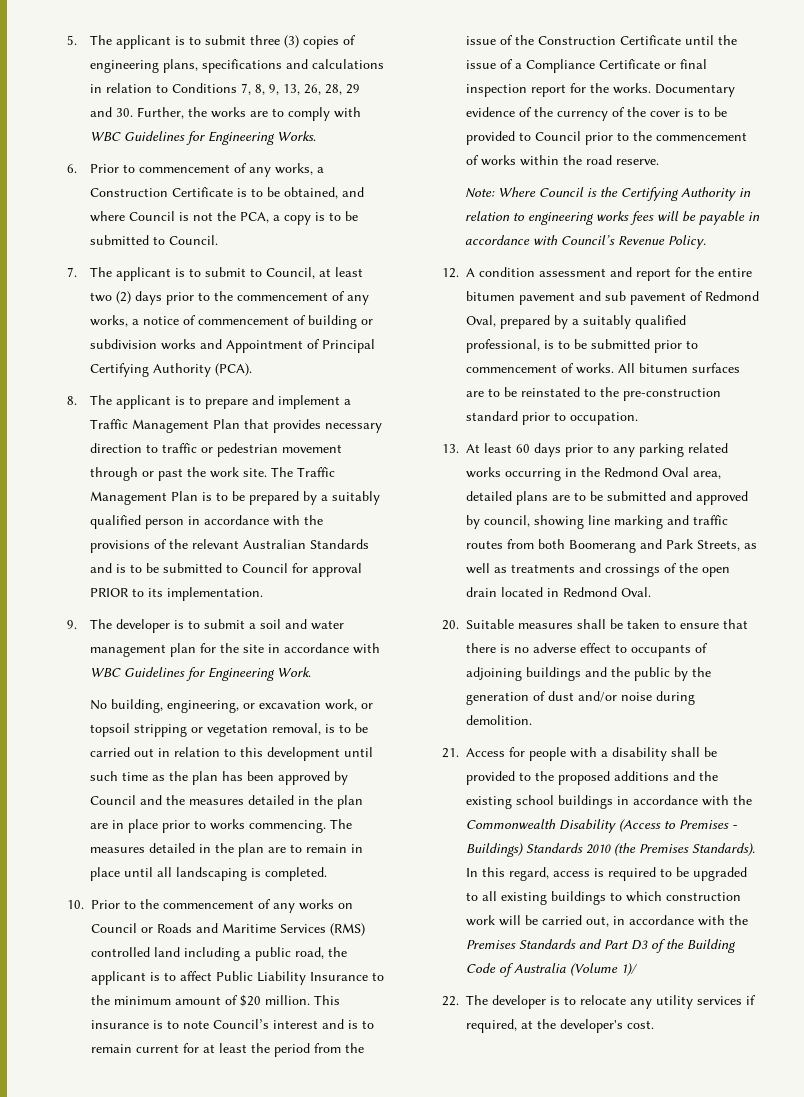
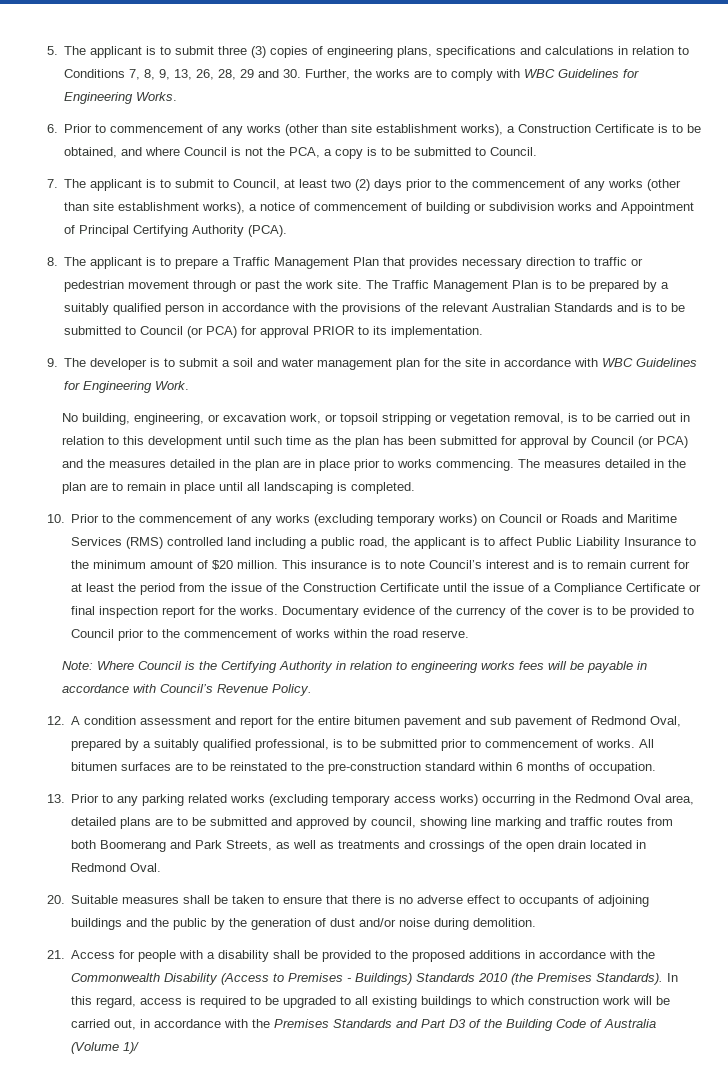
- 6. Prior to commencement of any works, a Construction Certificate is to be obtained, and where Council is not the PCA, a copy is to be submitted to Council.
+ 6. Prior to commencement of any works (other than site establishment works), a Construction Certificate is to be obtained, and where Council is not the PCA, a copy is to be submitted to Council.
- 7. The applicant is to submit to Council, at least two (2) days prior to the commencement of any works, a notice of commencement of building or subdivision works and Appointment of Principal Certifying Authority (PCA).
+ 7. The applicant is to submit to Council, at least two (2) days prior to the commencement of any works (other than site establishment works), a notice of commencement of building or subdivision works and Appointment of Principal Certifying Authority (PCA).
- 8. The applicant is to prepare and implement a Traffic Management Plan that provides necessary direction to traffic or pedestrian movement through or past the work site.
+ 8. The applicant is to prepare a Traffic Management Plan that provides necessary direction to traffic or pedestrian movement through or past the work site.
- The Traffic Management Plan is to be prepared by a suitably qualified person in accordance with the provisions of the relevant Australian Standards and is to be submitted to Council for approval PRIOR to its implementation.
+ The Traffic Management Plan is to be prepared by a suitably qualified person in accordance with the provisions of the relevant Australian Standards and is to be submitted to Council (or PCA) for approval PRIOR to its implementation.
- No building, engineering, or excavation work, or topsoil stripping or vegetation removal, is to be carried out in relation to this development until such time as the plan has been approved by Council and the measures detailed in the plan are in place prior to works commencing.
+ No building, engineering, or excavation work, or topsoil stripping or vegetation removal, is to be carried out in relation to this development until such time as the plan has been submitted for approval by Council (or PCA) and the measures detailed in the plan are in place prior to works commencing.
- 10. Prior to the commencement of any works on Council or Roads and Maritime Services (RMS) controlled land including a public road, the applicant is to affect Public Liability Insurance to the minimum amount of $20 million.
+ 10. Prior to the commencement of any works (excluding temporary works) on Council or Roads and Maritime Services (RMS) controlled land including a public road, the applicant is to affect Public Liability Insurance to the minimum amount of $20 million.
- All bitumen surfaces are to be reinstated to the pre-construction standard prior to occupation.
- 13. At least 60 days prior to any parking related works occurring in the Redmond Oval area, detailed plans are to be submitted and approved by council, showing line marking and traffic routes from both Boomerang and Park Streets, as well as treatments and crossings of the open drain located in Redmond Oval.
+ All bitumen surfaces are to be reinstated to the pre-construction standard within 6 months of occupation.
+ 13. Prior to any parking related works (excluding temporary access works) occurring in the Redmond Oval area, detailed plans are to be submitted and approved by council, showing line marking and traffic routes from both Boomerang and Park Streets, as well as treatments and crossings of the open drain located in Redmond Oval.
- 21. Access for people with a disability shall be provided to the proposed additions and the existing school buildings in accordance with the Commonwealth Disability (Access to Premises - Buildings) Standards 2010 (the Premises Standards).
+ 21. Access for people with a disability shall be provided to the proposed additions in accordance with the Commonwealth Disability (Access to Premises - Buildings) Standards 2010 (the Premises Standards).
- 22. The developer is to relocate any utility services if required, at the developer's cost.

